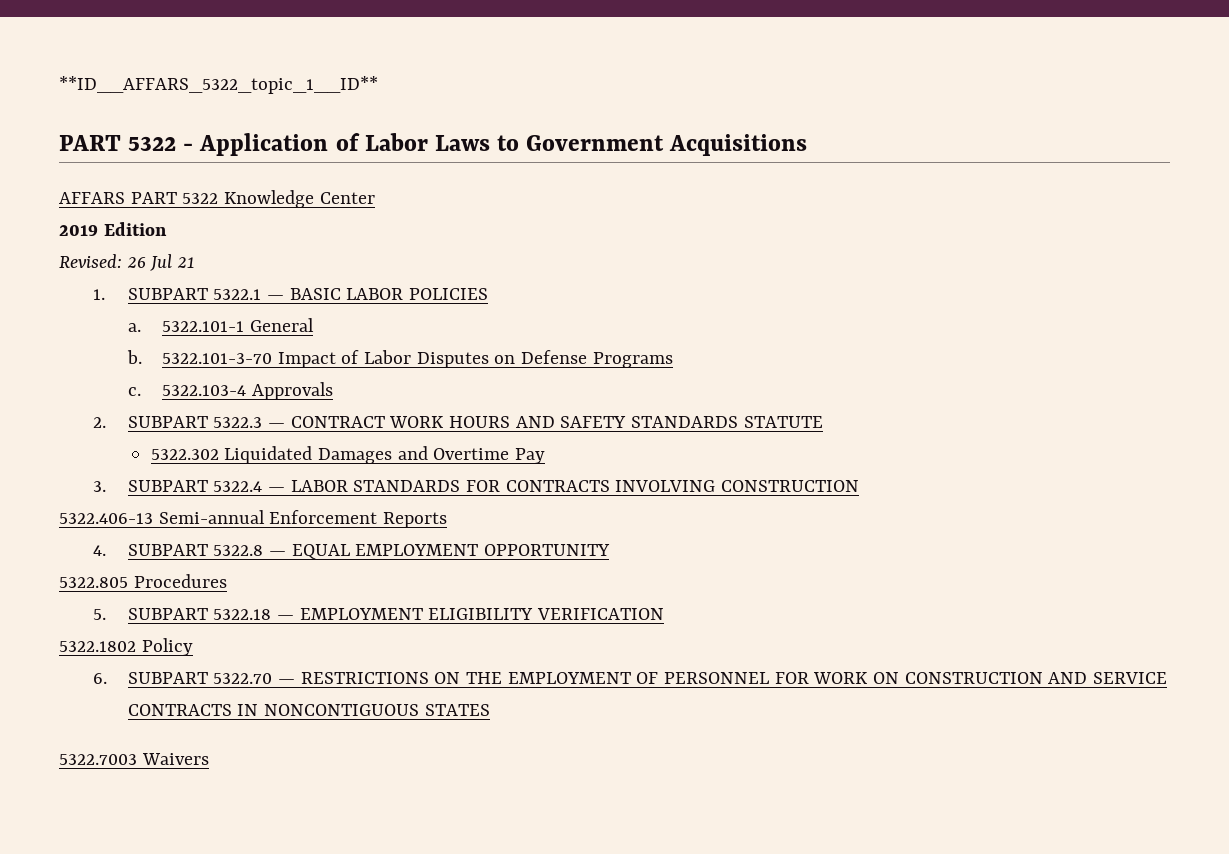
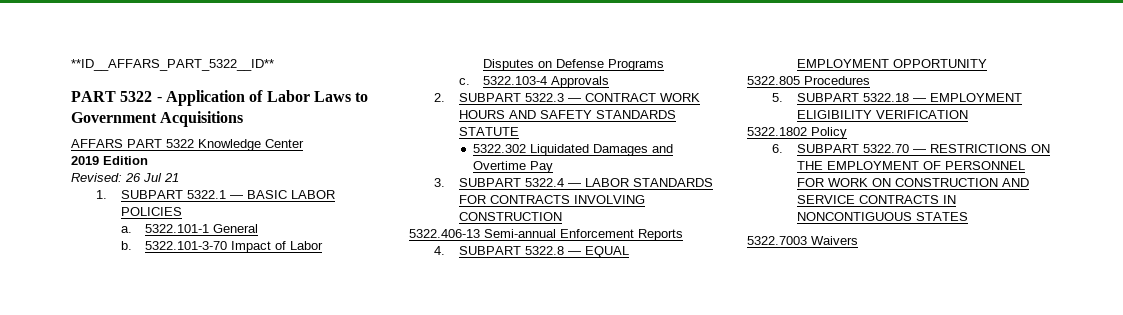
- **ID__AFFARS_5322_topic_1__ID**
+ **ID__AFFARS_PART_5322__ID**

